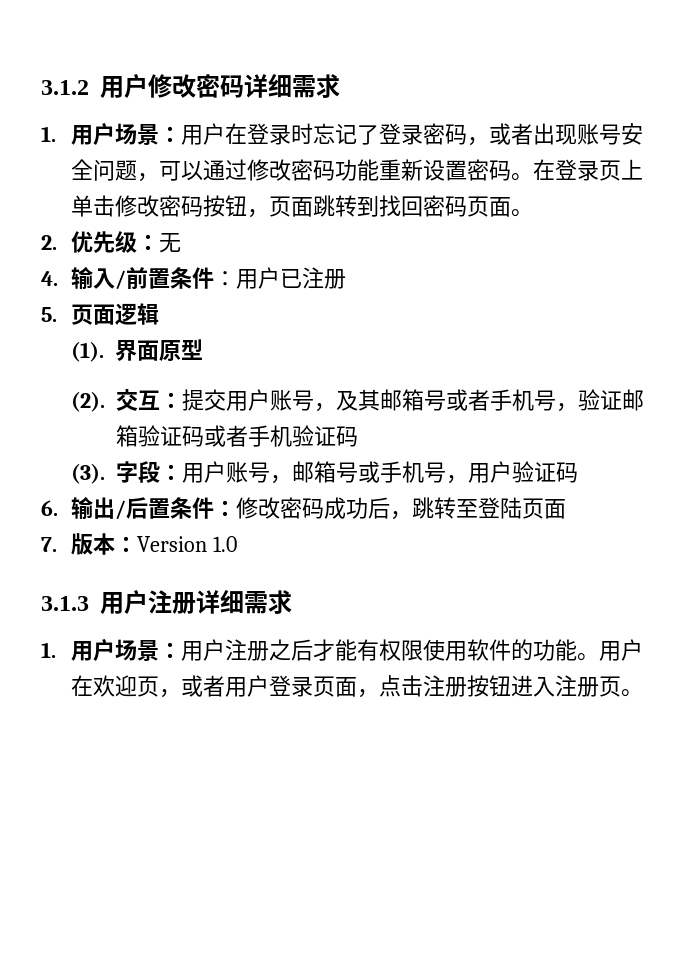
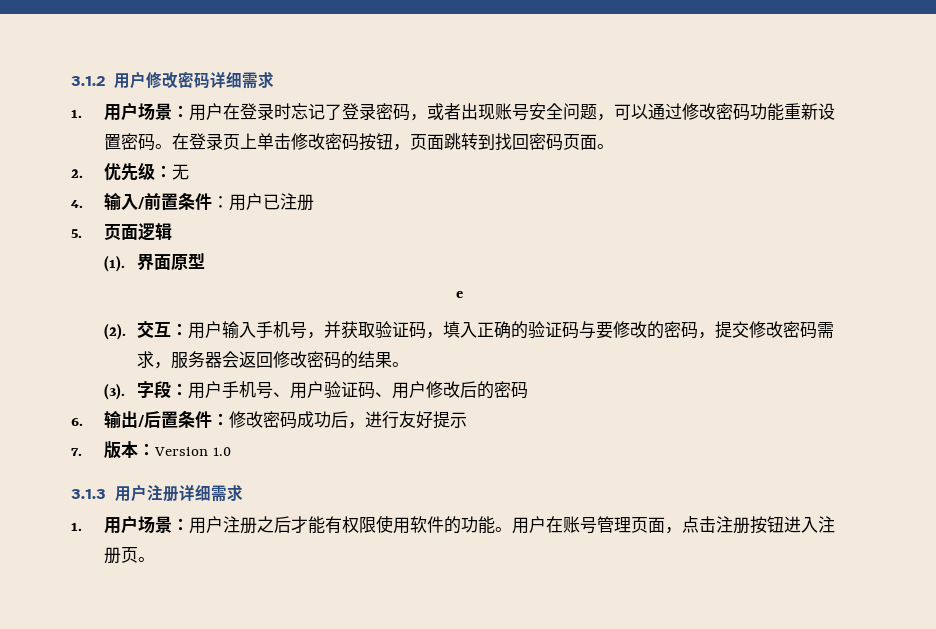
+ e
- 交互：提交用户账号，及其邮箱号或者手机号，验证邮箱验证码或者手机验证码
- (3).字段：用户账号，邮箱号或手机号，用户验证码
+ 交互：用户输入手机号，并获取验证码，填入正确的验证码与要修改的密码，提交修改密码需求，服务器会返回修改密码的结果。
+ (3).字段：用户手机号、用户验证码、用户修改后的密码
- 6.输出/后置条件：修改密码成功后，跳转至登陆页面
+ 6.输出/后置条件：修改密码成功后，进行友好提示
- 用户在欢迎页，或者用户登录页面，点击注册按钮进入注册页。
+ 用户在账号管理页面，点击注册按钮进入注册页。

